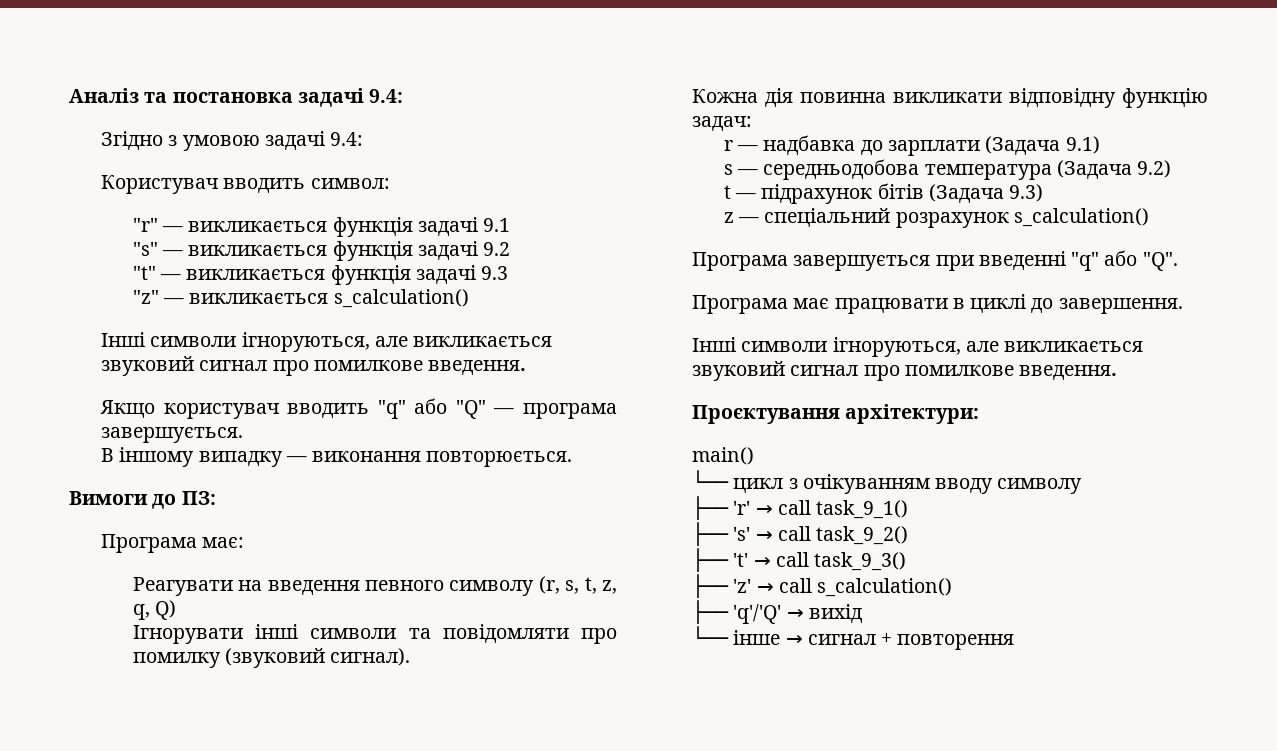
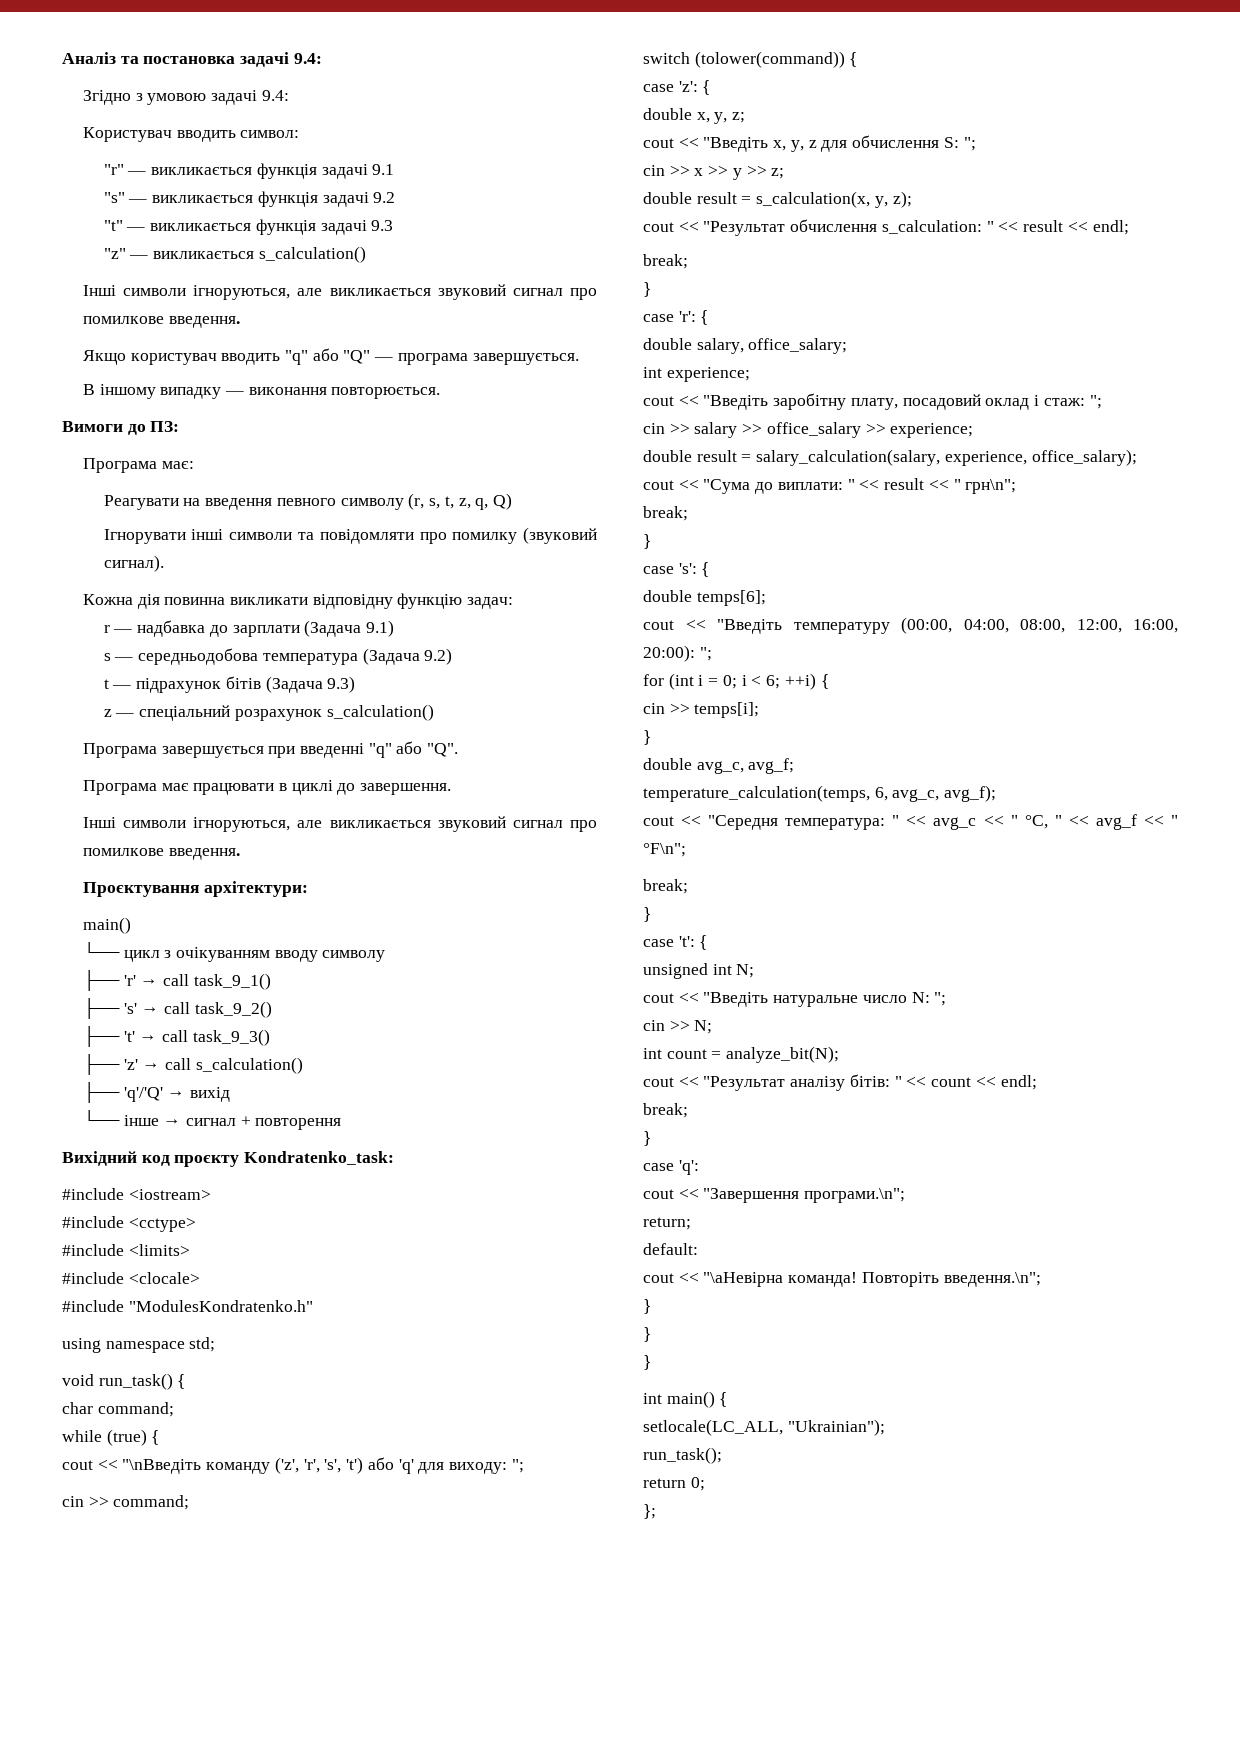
+ Вихідний код проєкту Kondratenko_task:
+ #include <iostream>
+ #include <cctype>
+ #include <limits>
+ #include <clocale>
+ #include "ModulesKondratenko.h"
+ using namespace std;
+ void run_task() {
+ char command;
+ while (true) {
+ cout << "\nВведіть команду ('z', 'r', 's', 't') або 'q' для виходу: ";
+ cin >> command;
+ switch (tolower(command)) {
+ case 'z': {
+ double x, y, z;
+ cout << "Введіть x, y, z для обчислення S: ";
+ cin >> x >> y >> z;
+ double result = s_calculation(x, y, z);
+ cout << "Результат обчислення s_calculation: " << result << endl;
+ break;
+ }
+ case 'r': {
+ double salary, office_salary;
+ int experience;
+ cout << "Введіть заробітну плату, посадовий оклад і стаж: ";
+ cin >> salary >> office_salary >> experience;
+ double result = salary_calculation(salary, experience, office_salary);
+ cout << "Сума до виплати: " << result << " грн\n";
+ break;
+ }
+ case 's': {
+ double temps[6];
+ cout << "Введіть температуру (00:00, 04:00, 08:00, 12:00, 16:00, 20:00): ";
+ for (int i = 0; i < 6; ++i) {
+ cin >> temps[i];
+ }
+ double avg_c, avg_f;
+ temperature_calculation(temps, 6, avg_c, avg_f);
+ cout << "Середня температура: " << avg_c << " °C, " << avg_f << " °F\n";
+ break;
+ }
+ case 't': {
+ unsigned int N;
+ cout << "Введіть натуральне число N: ";
+ cin >> N;
+ int count = analyze_bit(N);
+ cout << "Результат аналізу бітів: " << count << endl;
+ break;
+ }
+ case 'q':
+ cout << "Завершення програми.\n";
+ return;
+ default:
+ cout << "\aНевірна команда! Повторіть введення.\n";
+ }
+ }
+ }
+ int main() {
+ setlocale(LC_ALL, "Ukrainian");
+ run_task();
+ return 0;
+ };

